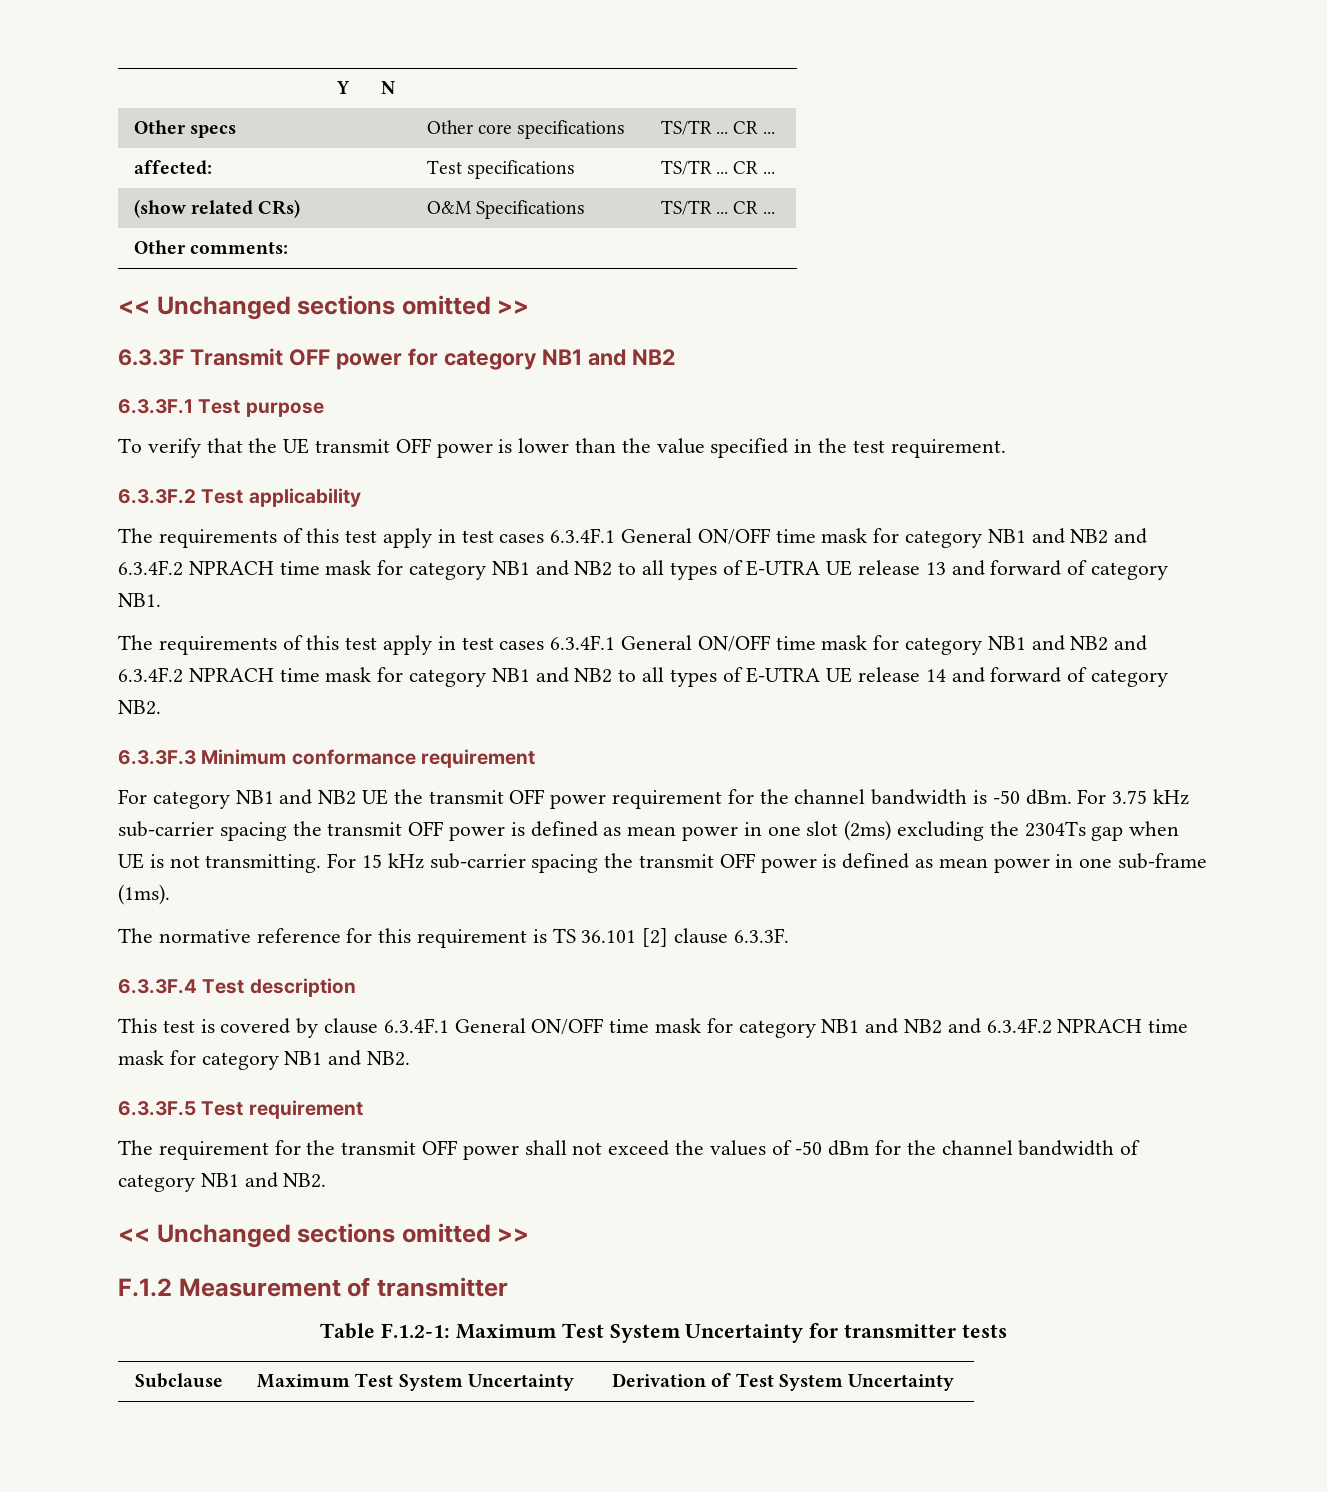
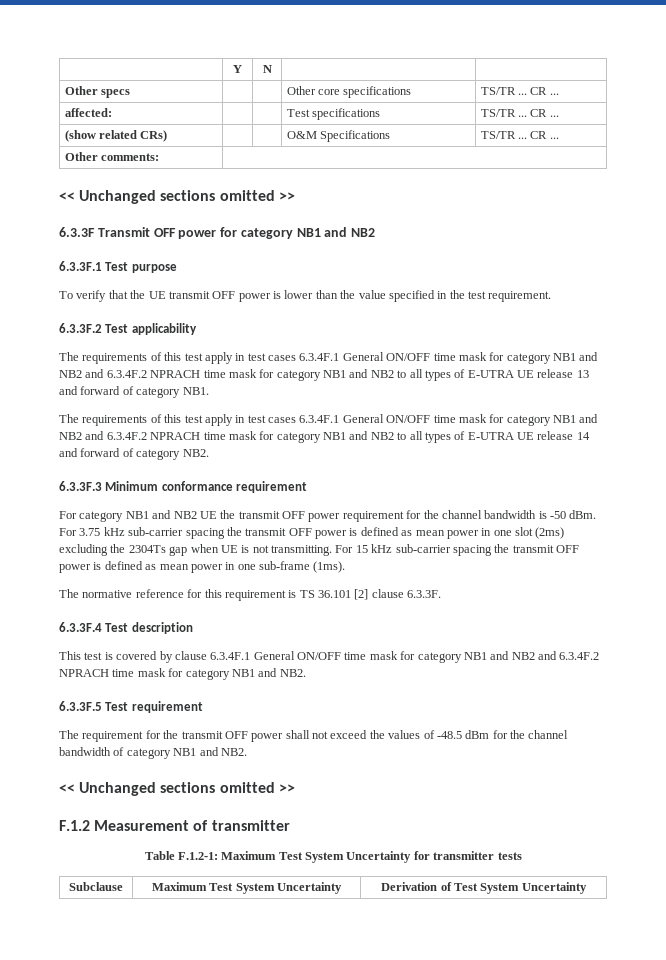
- The requirement for the transmit OFF power shall not exceed the values of -50 dBm for the channel bandwidth of category NB1 and NB2.
+ The requirement for the transmit OFF power shall not exceed the values of -48.5 dBm for the channel bandwidth of category NB1 and NB2.

